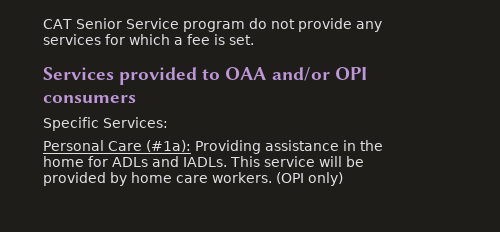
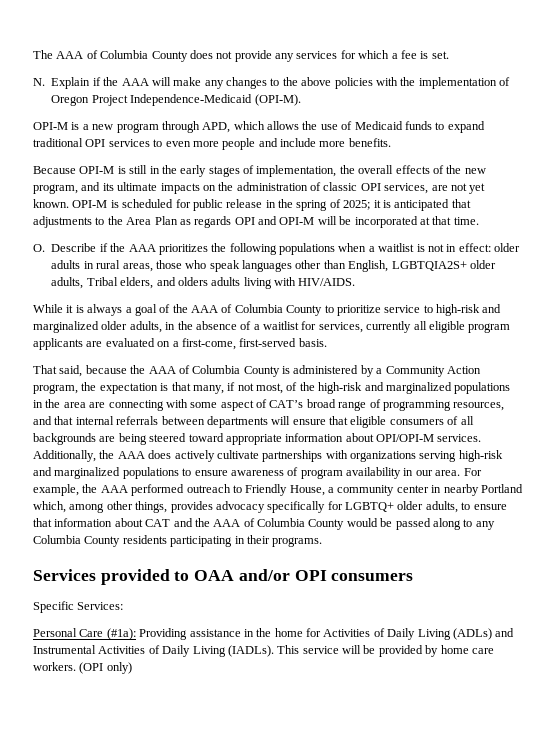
- CAT Senior Service program do not provide any services for which a fee is set.
+ The AAA of Columbia County does not provide any services for which a fee is set.
+ N. Explain if the AAA will make any changes to the above policies with the implementation of Oregon Project Independence-Medicaid (OPI-M).
+ OPI-M is a new program through APD, which allows the use of Medicaid funds to expand traditional OPI services to even more people and include more benefits.
+ Because OPI-M is still in the early stages of implementation, the overall effects of the new program, and its ultimate impacts on the administration of classic OPI services, are not yet known. OPI-M is scheduled for public release in the spring of 2025; it is anticipated that adjustments to the Area Plan as regards OPI and OPI-M will be incorporated at that time.
+ O. Describe if the AAA prioritizes the following populations when a waitlist is not in effect: older adults in rural areas, those who speak languages other than English, LGBTQIA2S+ older adults, Tribal elders, and olders adults living with HIV/AIDS.
+ While it is always a goal of the AAA of Columbia County to prioritize service to high-risk and marginalized older adults, in the absence of a waitlist for services, currently all eligible program applicants are evaluated on a first-come, first-served basis.
+ That said, because the AAA of Columbia County is administered by a Community Action program, the expectation is that many, if not most, of the high-risk and marginalized populations in the area are connecting with some aspect of CAT’s broad range of programming resources, and that internal referrals between departments will ensure that eligible consumers of all backgrounds are being steered toward appropriate information about OPI/OPI-M services. Additionally, the AAA does actively cultivate partnerships with organizations serving high-risk and marginalized populations to ensure awareness of program availability in our area. For example, the AAA performed outreach to Friendly House, a community center in nearby Portland which, among other things, provides advocacy specifically for LGBTQ+ older adults, to ensure that information about CAT and the AAA of Columbia County would be passed along to any Columbia County residents participating in their programs.
- Personal Care (#1a): Providing assistance in the home for ADLs and IADLs.
+ Personal Care (#1a): Providing assistance in the home for Activities of Daily Living (ADLs) and Instrumental Activities of Daily Living (IADLs).

